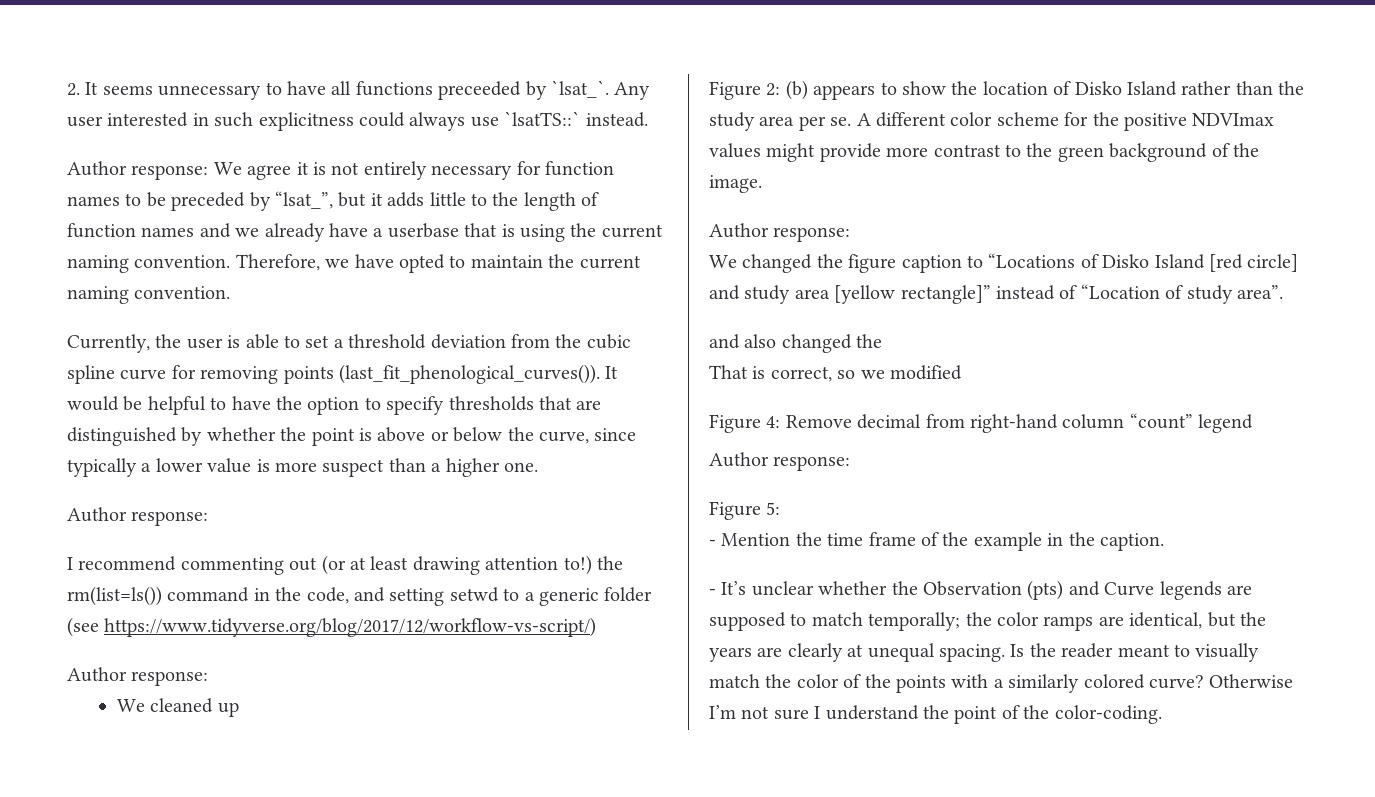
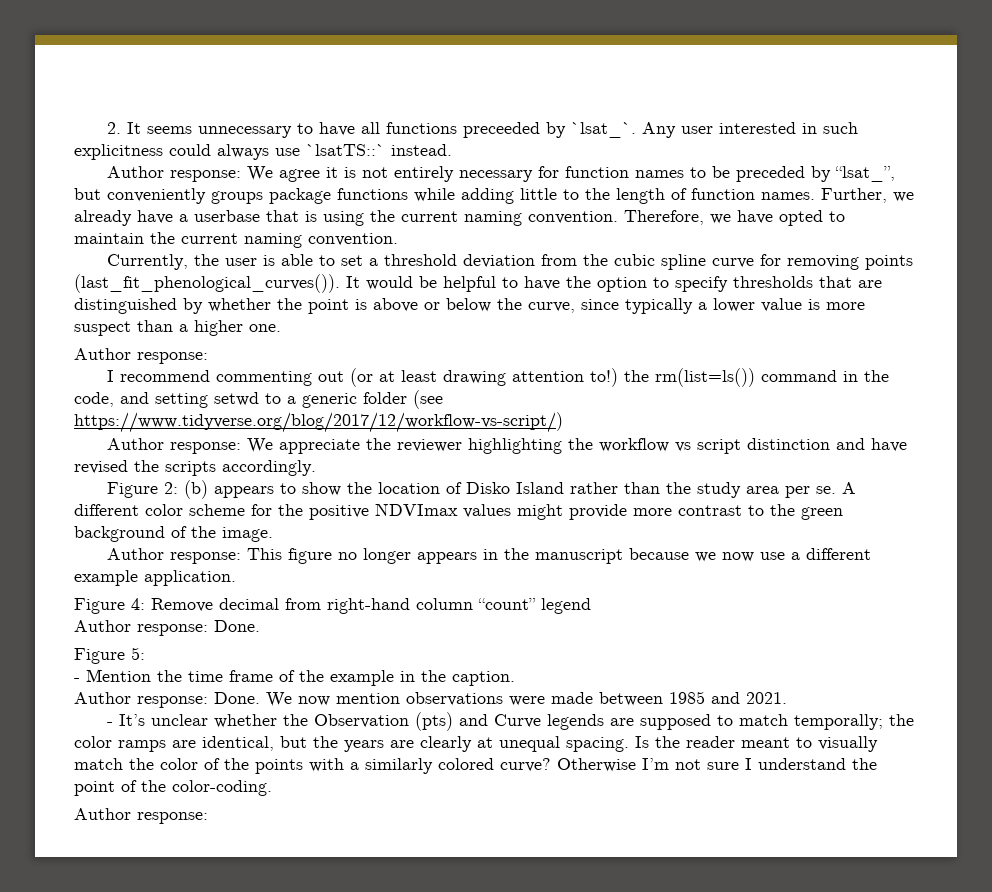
- Author response: We agree it is not entirely necessary for function names to be preceded by “lsat_”, but it adds little to the length of function names and we already have a userbase that is using the current naming convention.
+ Author response: We agree it is not entirely necessary for function names to be preceded by “lsat_”, but conveniently groups package functions while adding little to the length of function names. Further, we already have a userbase that is using the current naming convention.
  I recommend commenting out (or at least drawing attention to!) the rm(list=ls()) command in the code, and setting setwd to a generic folder (see https://www.tidyverse.org/blog/2017/12/workflow-vs-script/)
- Author response:
- We cleaned up
+ Author response: We appreciate the reviewer highlighting the workflow vs script distinction and have revised the scripts accordingly.
  A different color scheme for the positive NDVImax values might provide more contrast to the green background of the image.
- Author response:
- We changed the figure caption to “Locations of Disko Island [red circle] and study area [yellow rectangle]” instead of “Location of study area”.
- and also changed the
- That is correct, so we modified
+ Author response: This figure no longer appears in the manuscript because we now use a different example application.
  Figure 4: Remove decimal from right-hand column “count” legend
- Author response:
+ Author response: Done.
+ Author response: Done. We now mention observations were made between 1985 and 2021.
  Otherwise I’m not sure I understand the point of the color-coding.
+ Author response:

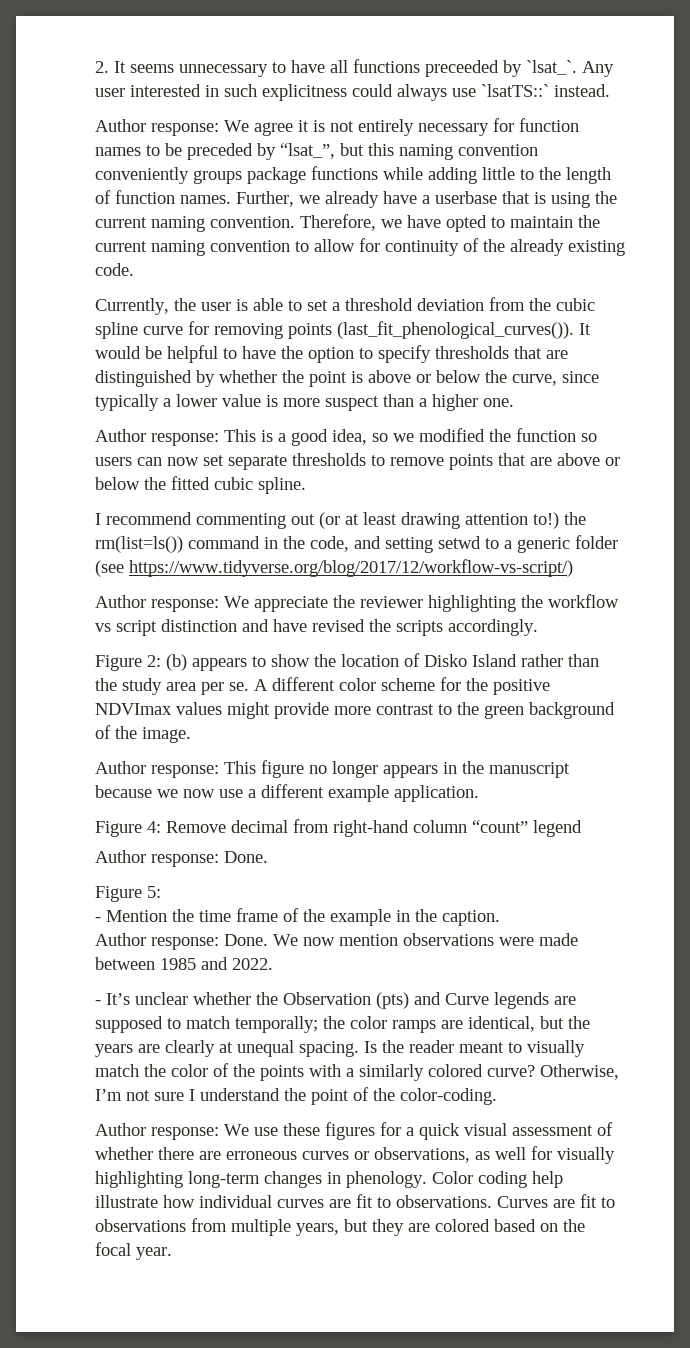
- Author response: We agree it is not entirely necessary for function names to be preceded by “lsat_”, but conveniently groups package functions while adding little to the length of function names.
+ Author response: We agree it is not entirely necessary for function names to be preceded by “lsat_”, but this naming convention conveniently groups package functions while adding little to the length of function names.
- Therefore, we have opted to maintain the current naming convention.
+ Therefore, we have opted to maintain the current naming convention to allow for continuity of the already existing code.
  It would be helpful to have the option to specify thresholds that are distinguished by whether the point is above or below the curve, since typically a lower value is more suspect than a higher one.
- Author response:
+ Author response: This is a good idea, so we modified the function so users can now set separate thresholds to remove points that are above or below the fitted cubic spline.
- We now mention observations were made between 1985 and 2021.
+ We now mention observations were made between 1985 and 2022.
- Otherwise I’m not sure I understand the point of the color-coding.
- Author response:
+ Otherwise, I’m not sure I understand the point of the color-coding.
+ Author response: We use these figures for a quick visual assessment of whether there are erroneous curves or observations, as well for visually highlighting long-term changes in phenology. Color coding help illustrate how individual curves are fit to observations. Curves are fit to observations from multiple years, but they are colored based on the focal year.

